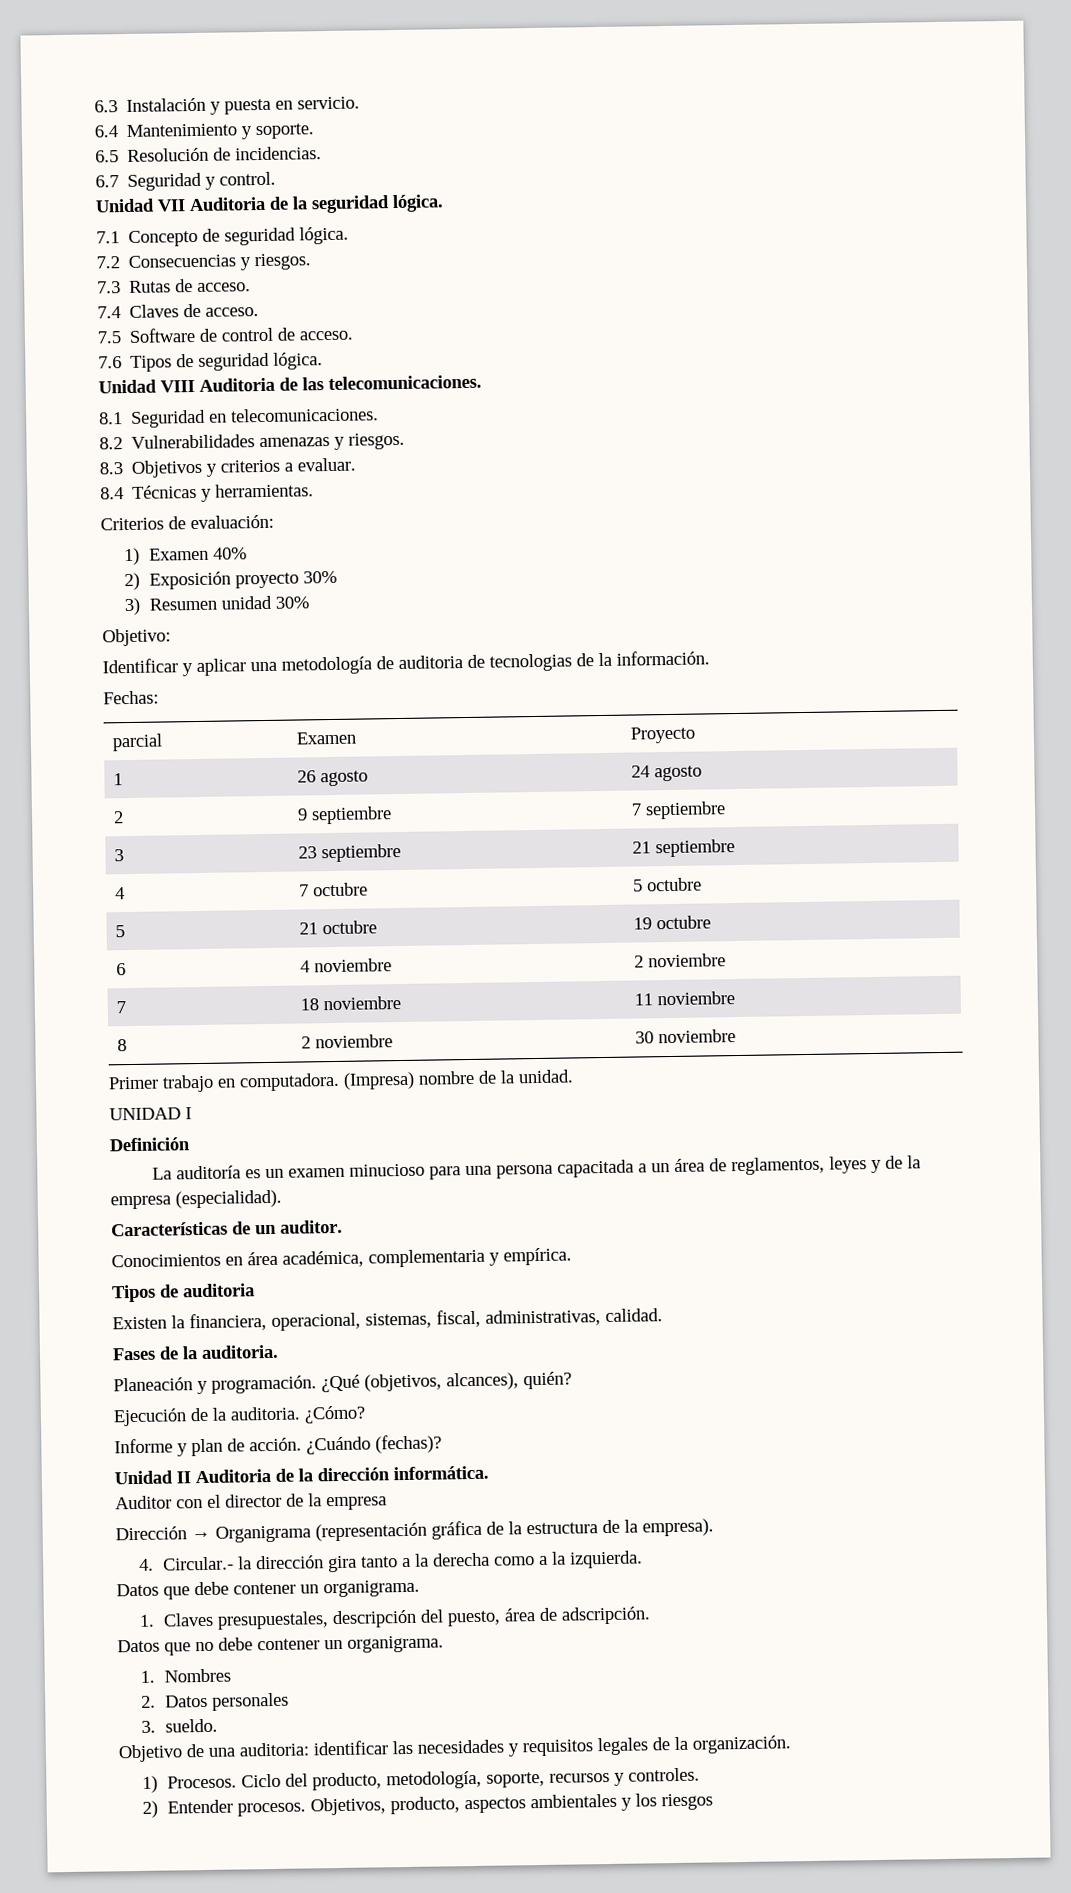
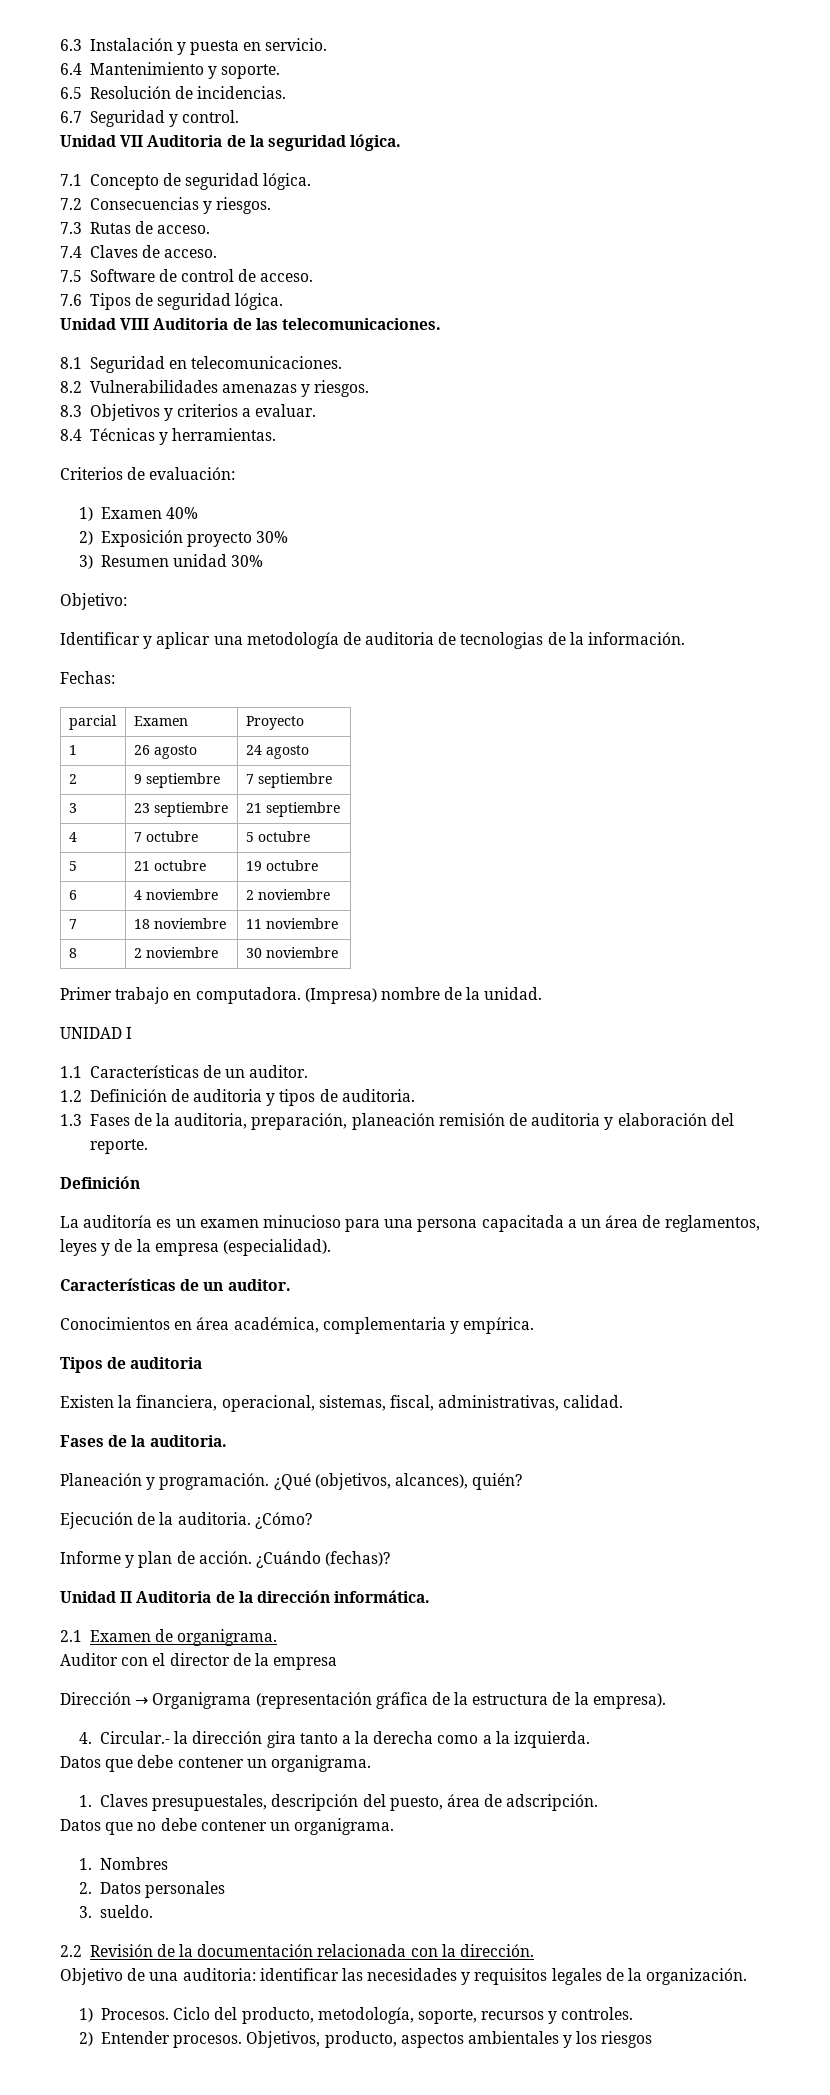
+ 1.1 Características de un auditor.
+ 1.2 Definición de auditoria y tipos de auditoria.
+ 1.3 Fases de la auditoria, preparación, planeación remisión de auditoria y elaboración del reporte.
+ 2.1 Examen de organigrama.
+ 2.2 Revisión de la documentación relacionada con la dirección.

